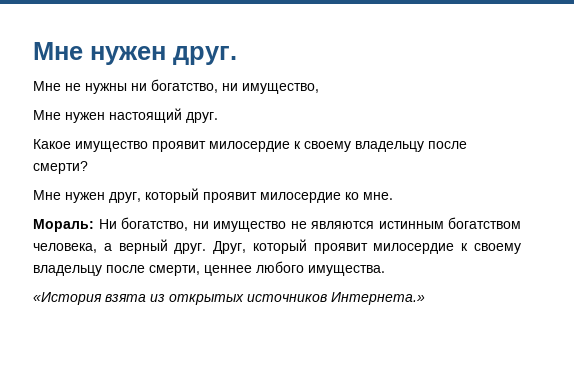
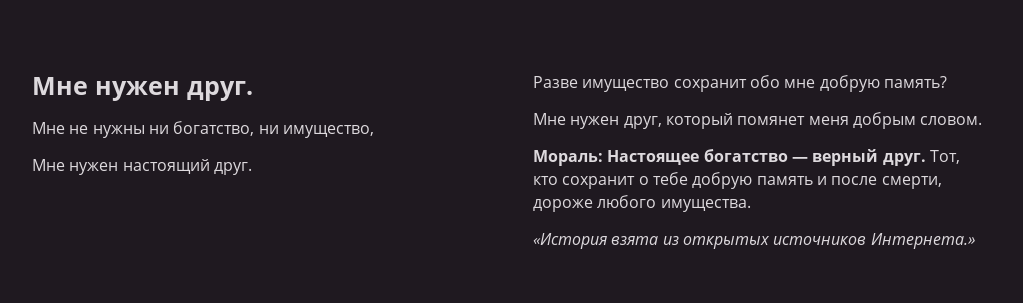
- Какое имущество проявит милосердие к своему владельцу после смерти?
- Мне нужен друг, который проявит милосердие ко мне.
- Мораль: Ни богатство, ни имущество не являются истинным богатством человека, а верный друг. Друг, который проявит милосердие к своему владельцу после смерти, ценнее любого имущества.
+ Разве имущество сохранит обо мне добрую память?
+ Мне нужен друг, который помянет меня добрым словом.
+ Мораль: Настоящее богатство — верный друг. Тот, кто сохранит о тебе добрую память и после смерти, дороже любого имущества.

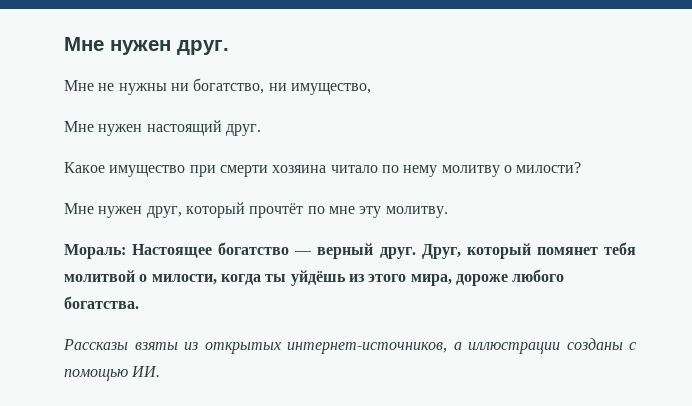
- Разве имущество сохранит обо мне добрую память?
+ Какое имущество при смерти хозяина читало по нему молитву о милости?
- Мне нужен друг, который помянет меня добрым словом.
+ Мне нужен друг, который прочтёт по мне эту молитву.
- Тот, кто сохранит о тебе добрую память и после смерти, дороже любого имущества.
- «История взята из открытых источников Интернета.»
+ Друг, который помянет тебя молитвой о милости, когда ты уйдёшь из этого мира, дороже любого богатства.
+ Рассказы взяты из открытых интернет-источников, а иллюстрации созданы с помощью ИИ.

